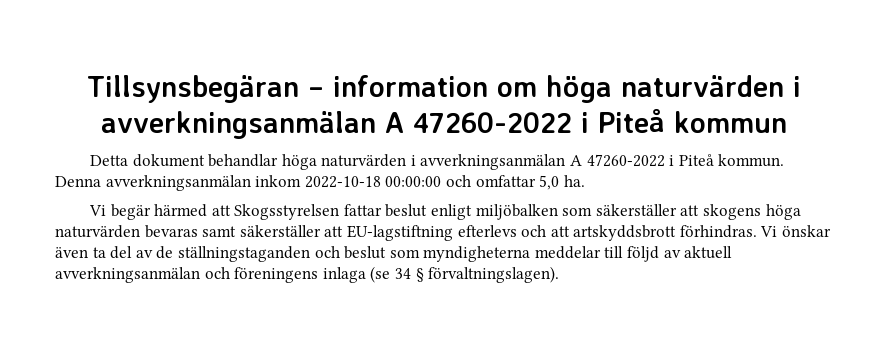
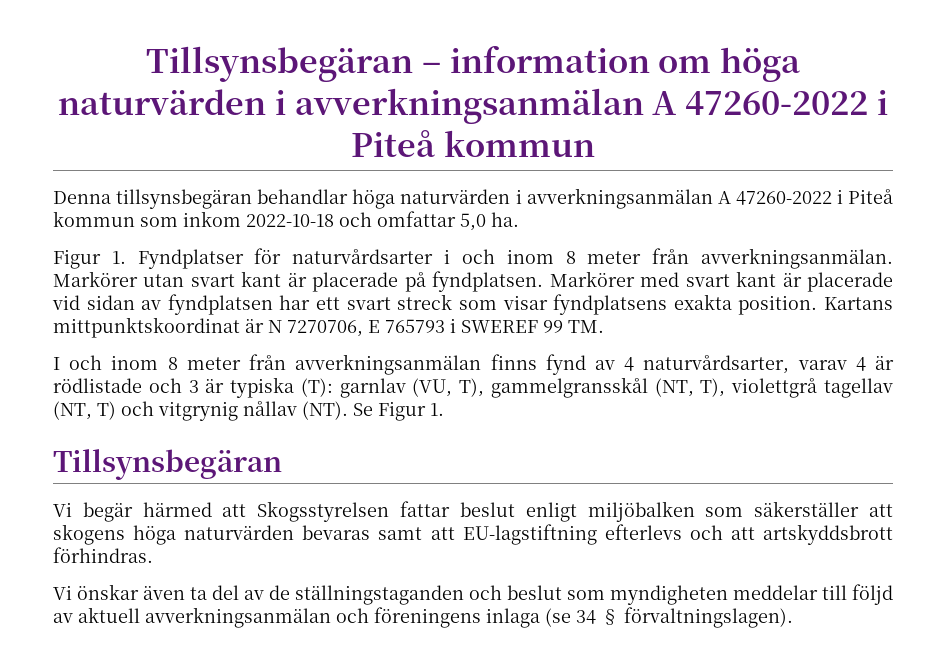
- Detta dokument behandlar höga naturvärden i avverkningsanmälan A 47260-2022 i Piteå kommun. Denna avverkningsanmälan inkom 2022-10-18 00:00:00 och omfattar 5,0 ha.
+ Denna tillsynsbegäran behandlar höga naturvärden i avverkningsanmälan A 47260-2022 i Piteå kommun som inkom 2022-10-18 och omfattar 5,0 ha.
+ Figur 1. Fyndplatser för naturvårdsarter i och inom 8 meter från avverkningsanmälan. Markörer utan svart kant är placerade på fyndplatsen. Markörer med svart kant är placerade vid sidan av fyndplatsen har ett svart streck som visar fyndplatsens exakta position. Kartans mittpunktskoordinat är N 7270706, E 765793 i SWEREF 99 TM.
+ I och inom 8 meter från avverkningsanmälan finns fynd av 4 naturvårdsarter, varav 4 är rödlistade och 3 är typiska (T): garnlav (VU, T), gammelgransskål (NT, T), violettgrå tagellav (NT, T) och vitgrynig nållav (NT). Se Figur 1.
+ Tillsynsbegäran
- Vi begär härmed att Skogsstyrelsen fattar beslut enligt miljöbalken som säkerställer att skogens höga naturvärden bevaras samt säkerställer att EU-lagstiftning efterlevs och att artskyddsbrott förhindras. Vi önskar även ta del av de ställningstaganden och beslut som myndigheterna meddelar till följd av aktuell avverkningsanmälan och föreningens inlaga (se 34 § förvaltningslagen).
+ Vi begär härmed att Skogsstyrelsen fattar beslut enligt miljöbalken som säkerställer att skogens höga naturvärden bevaras samt att EU-lagstiftning efterlevs och att artskyddsbrott förhindras.
+ Vi önskar även ta del av de ställningstaganden och beslut som myndigheten meddelar till följd av aktuell avverkningsanmälan och föreningens inlaga (se 34 § förvaltningslagen).

